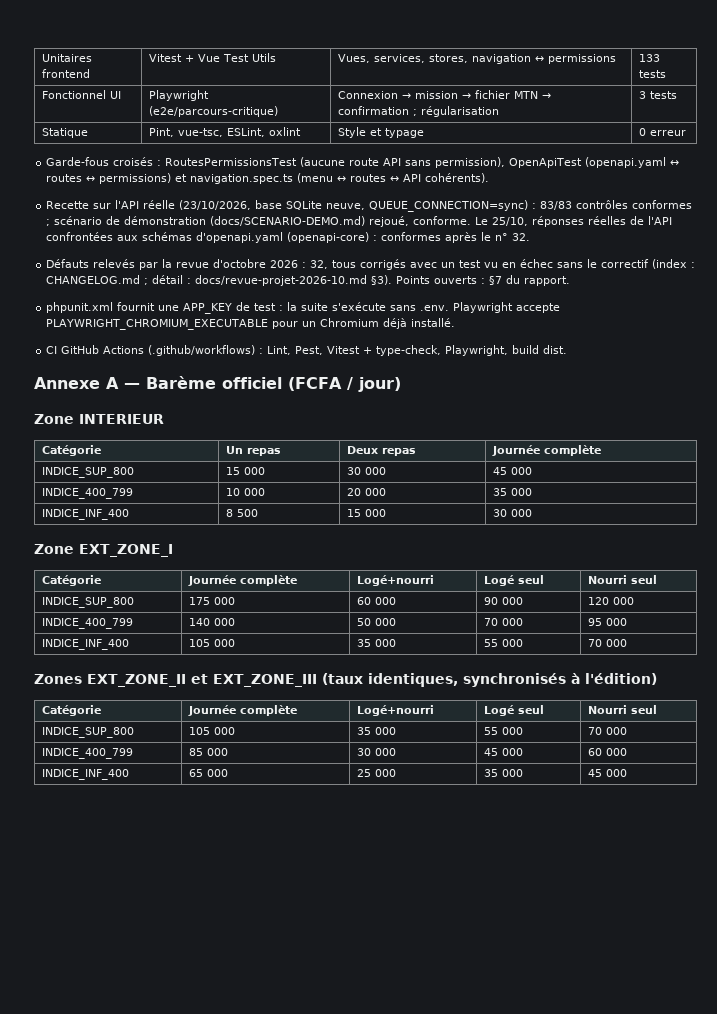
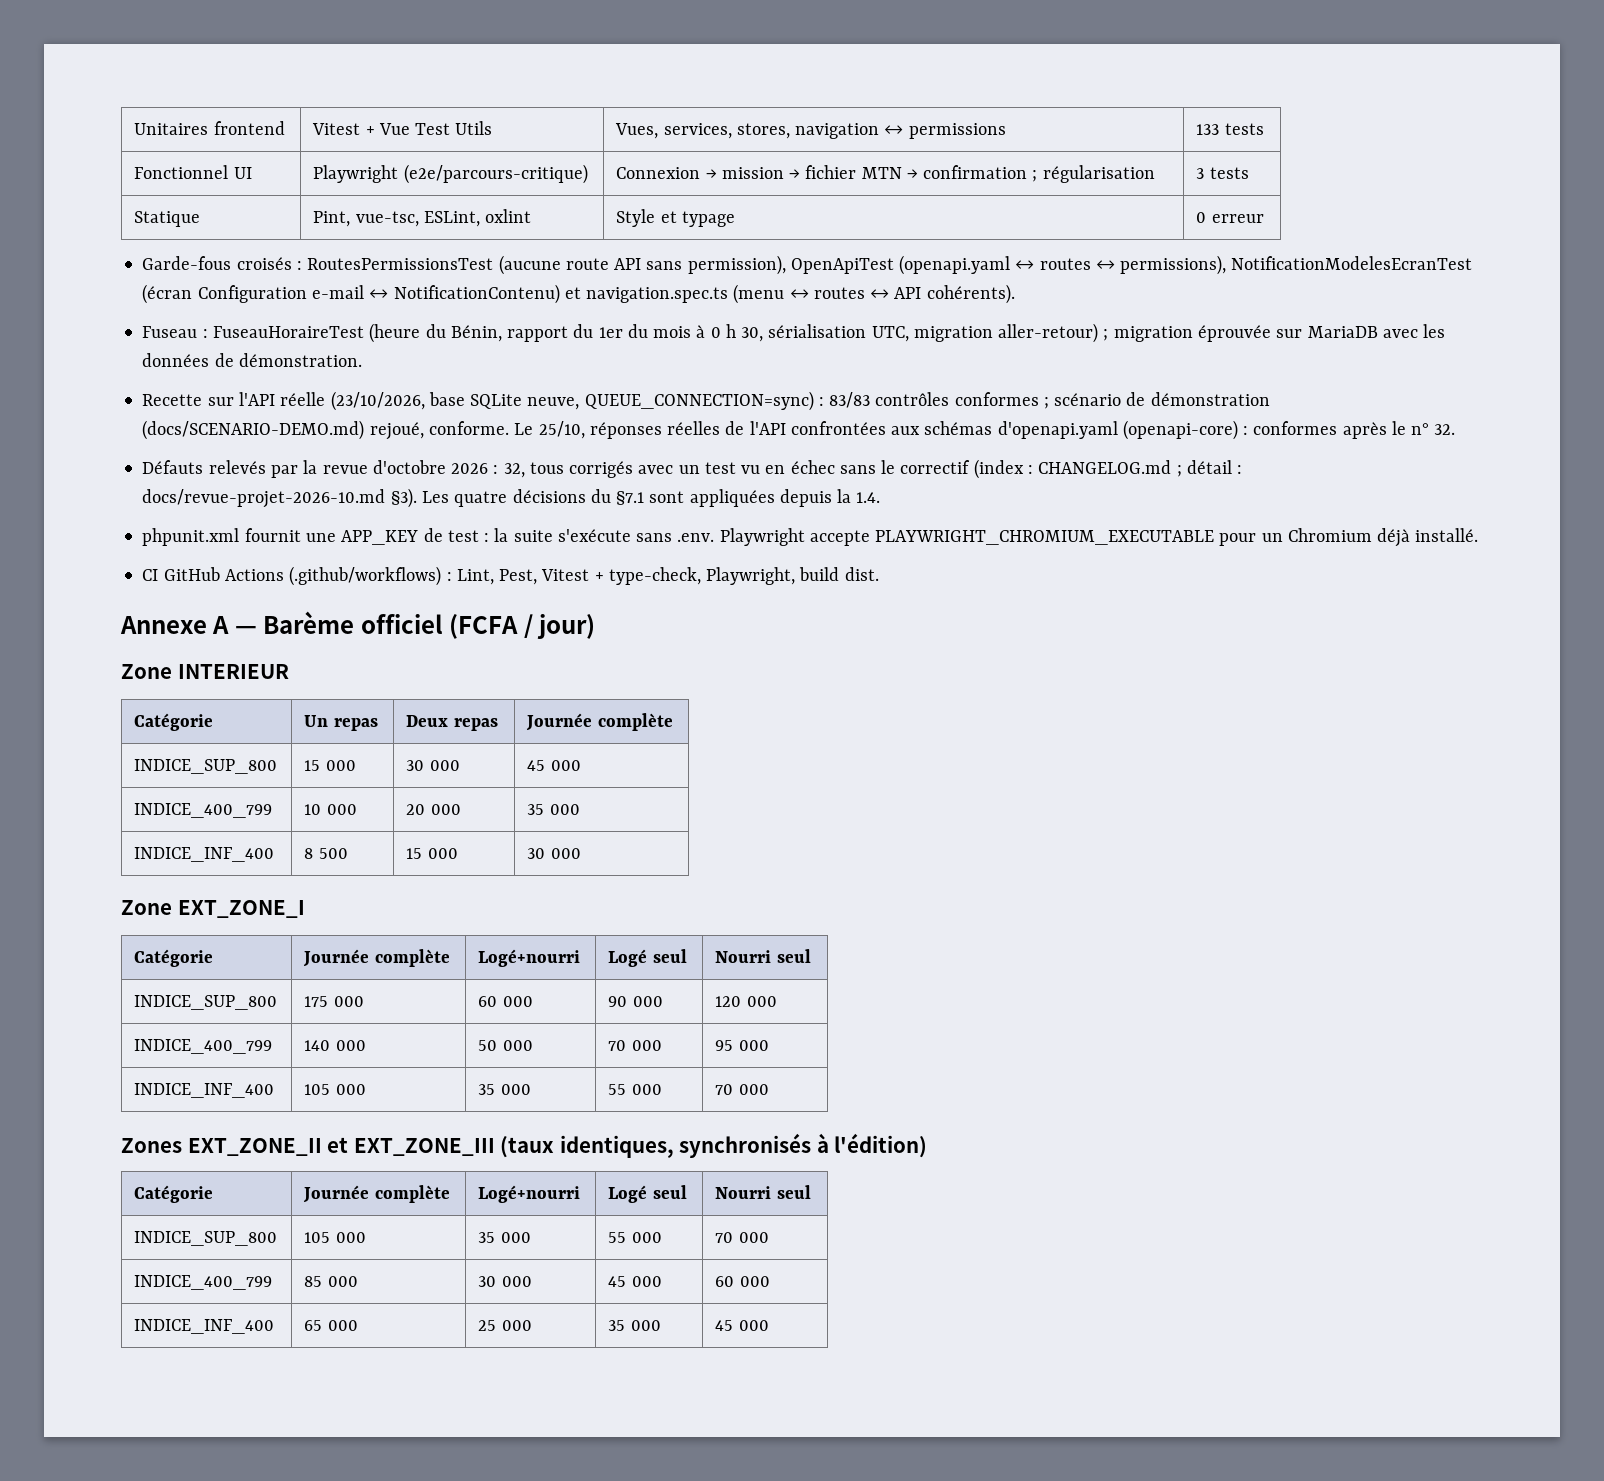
- Garde-fous croisés : RoutesPermissionsTest (aucune route API sans permission), OpenApiTest (openapi.yaml ↔ routes ↔ permissions) et navigation.spec.ts (menu ↔ routes ↔ API cohérents).
+ Garde-fous croisés : RoutesPermissionsTest (aucune route API sans permission), OpenApiTest (openapi.yaml ↔ routes ↔ permissions), NotificationModelesEcranTest (écran Configuration e-mail ↔ NotificationContenu) et navigation.spec.ts (menu ↔ routes ↔ API cohérents).
+ Fuseau : FuseauHoraireTest (heure du Bénin, rapport du 1er du mois à 0 h 30, sérialisation UTC, migration aller-retour) ; migration éprouvée sur MariaDB avec les données de démonstration.
- Points ouverts : §7 du rapport.
+ Les quatre décisions du §7.1 sont appliquées depuis la 1.4.

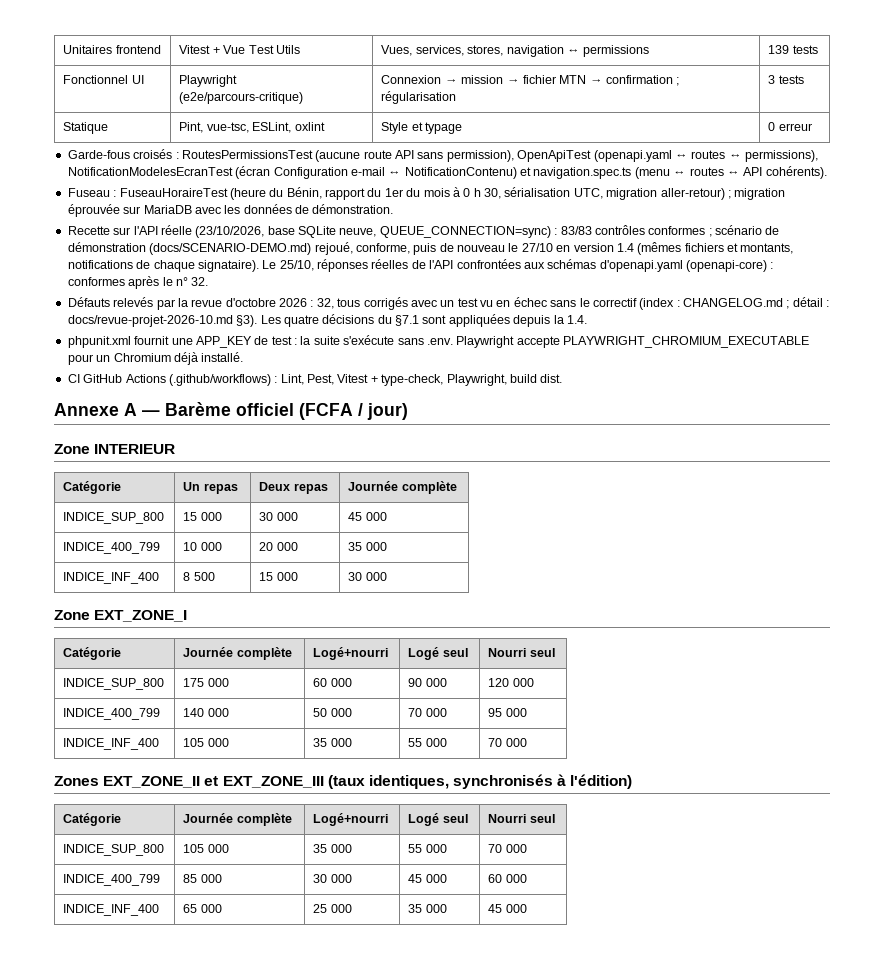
- Unitaires frontend | Vitest + Vue Test Utils | Vues, services, stores, navigation ↔ permissions | 133 tests
+ Unitaires frontend | Vitest + Vue Test Utils | Vues, services, stores, navigation ↔ permissions | 139 tests
- Recette sur l'API réelle (23/10/2026, base SQLite neuve, QUEUE_CONNECTION=sync) : 83/83 contrôles conformes ; scénario de démonstration (docs/SCENARIO-DEMO.md) rejoué, conforme.
+ Recette sur l'API réelle (23/10/2026, base SQLite neuve, QUEUE_CONNECTION=sync) : 83/83 contrôles conformes ; scénario de démonstration (docs/SCENARIO-DEMO.md) rejoué, conforme, puis de nouveau le 27/10 en version 1.4 (mêmes fichiers et montants, notifications de chaque signataire).

